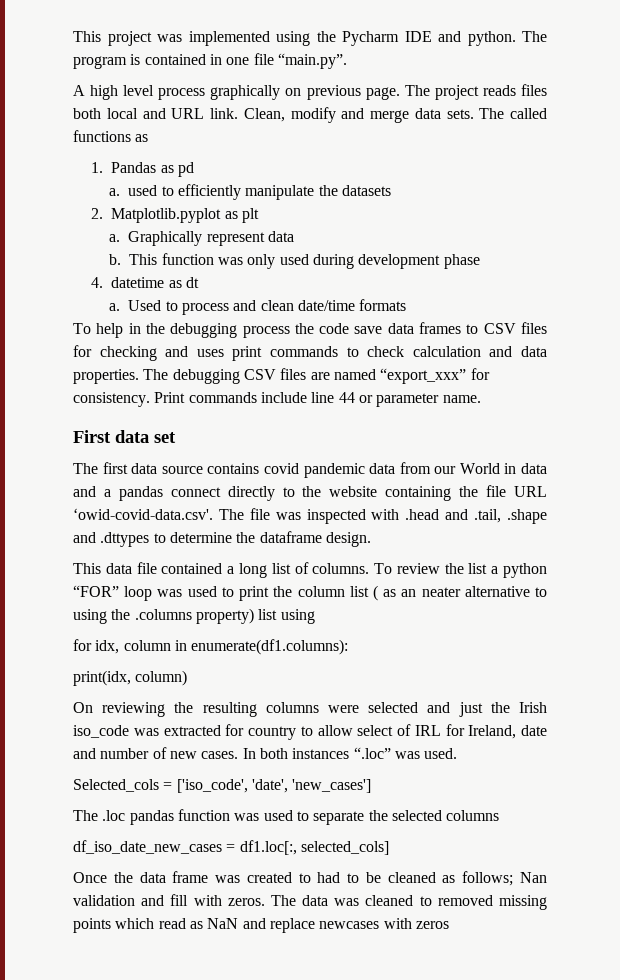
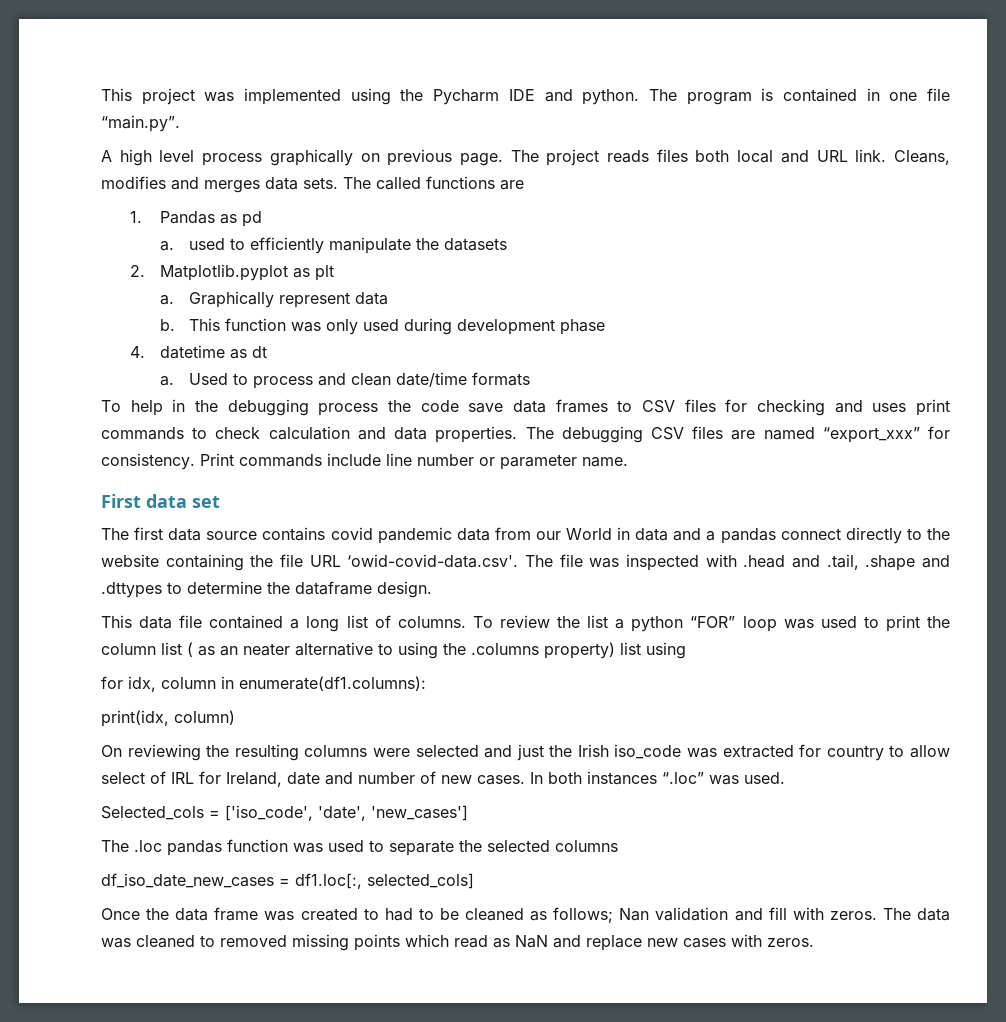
- Clean, modify and merge data sets.
+ Cleans, modifies and merges data sets.
- The called functions as
+ The called functions are
- Print commands include line 44 or parameter name.
+ Print commands include line number or parameter name.
- The data was cleaned to removed missing points which read as NaN and replace newcases with zeros
+ The data was cleaned to removed missing points which read as NaN and replace new cases with zeros.

